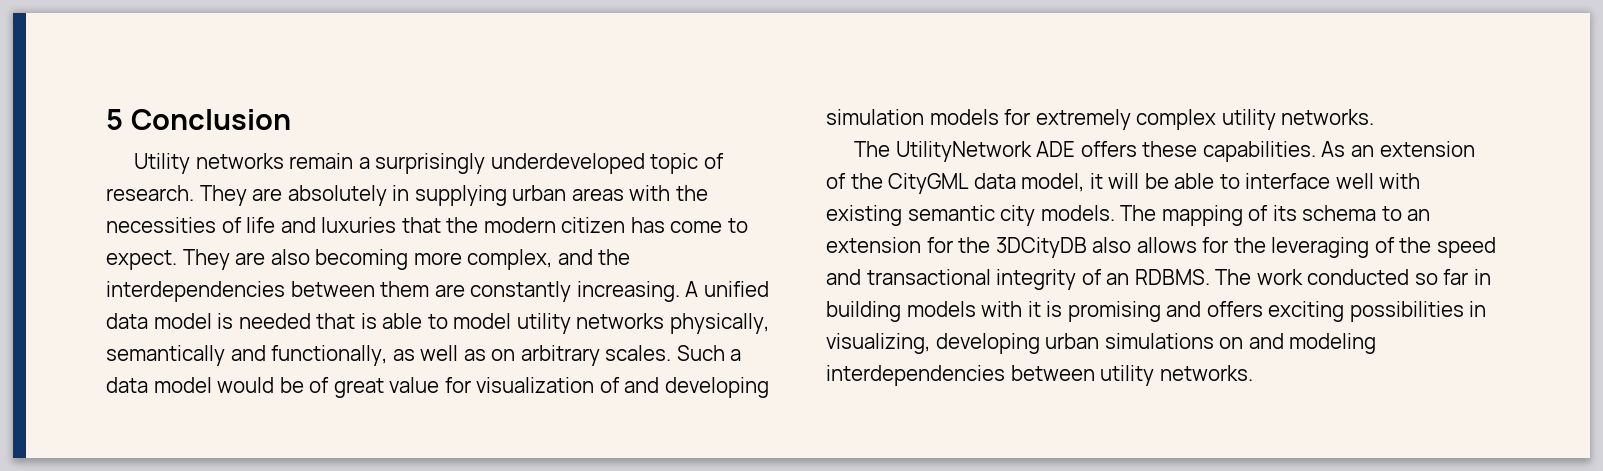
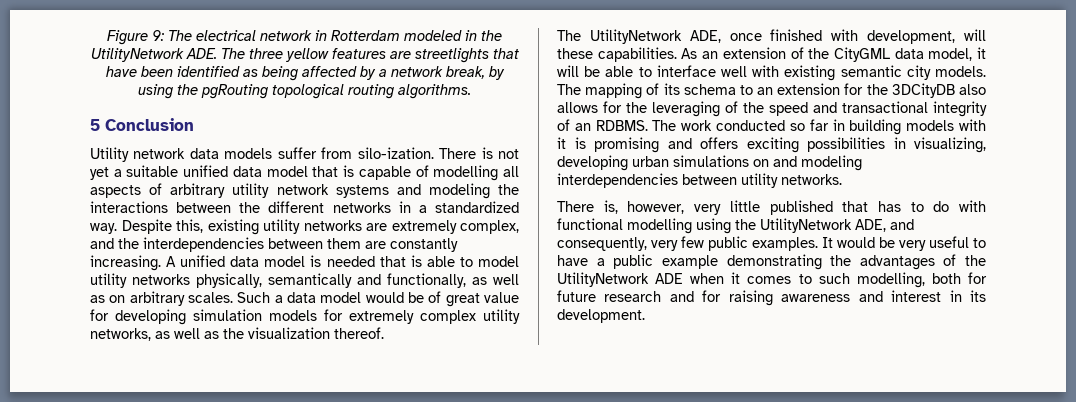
+ Figure 9: The electrical network in Rotterdam modeled in the UtilityNetwork ADE. The three yellow features are streetlights that have been identified as being affected by a network break, by using the pgRouting topological routing algorithms.
  5 Conclusion
- Utility networks remain a surprisingly underdeveloped topic of research. They are absolutely in supplying urban areas with the necessities of life and luxuries that the modern citizen has come to expect. They are also becoming more complex, and the interdependencies between them are constantly increasing.
+ Utility network data models suffer from silo-ization. There is not yet a suitable unified data model that is capable of modelling all aspects of arbitrary utility network systems and modeling the interactions between the different networks in a standardized way. Despite this, existing utility networks are extremely complex, and the interdependencies between them are constantly increasing.
- Such a data model would be of great value for visualization of and developing simulation models for extremely complex utility networks.
- The UtilityNetwork ADE offers these capabilities.
+ Such a data model would be of great value for developing simulation models for extremely complex utility networks, as well as the visualization thereof.
+ The UtilityNetwork ADE, once finished with development, will these capabilities.
+ There is, however, very little published that has to do with functional modelling using the UtilityNetwork ADE, and consequently, very few public examples. It would be very useful to have a public example demonstrating the advantages of the UtilityNetwork ADE when it comes to such modelling, both for future research and for raising awareness and interest in its development.

